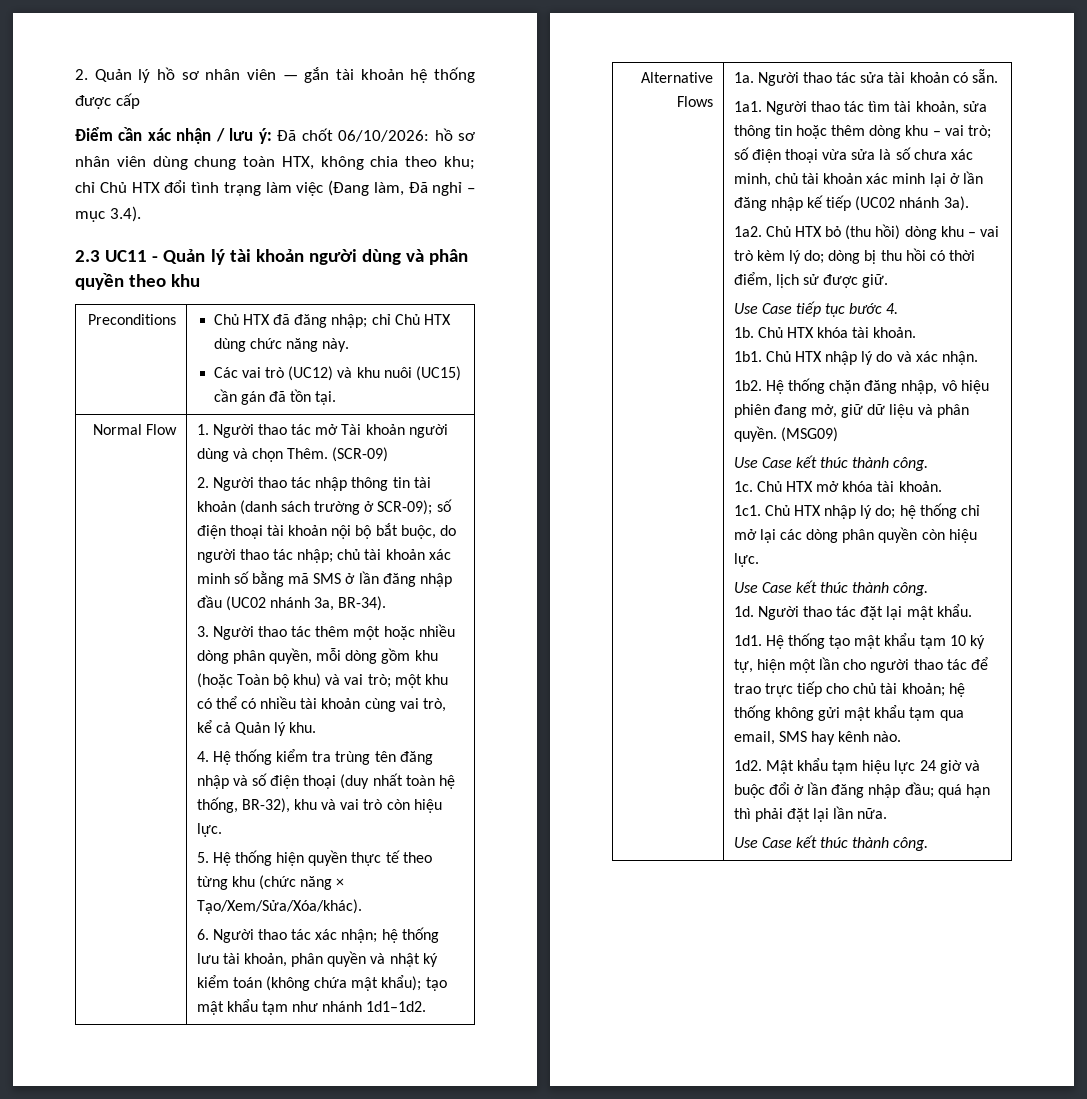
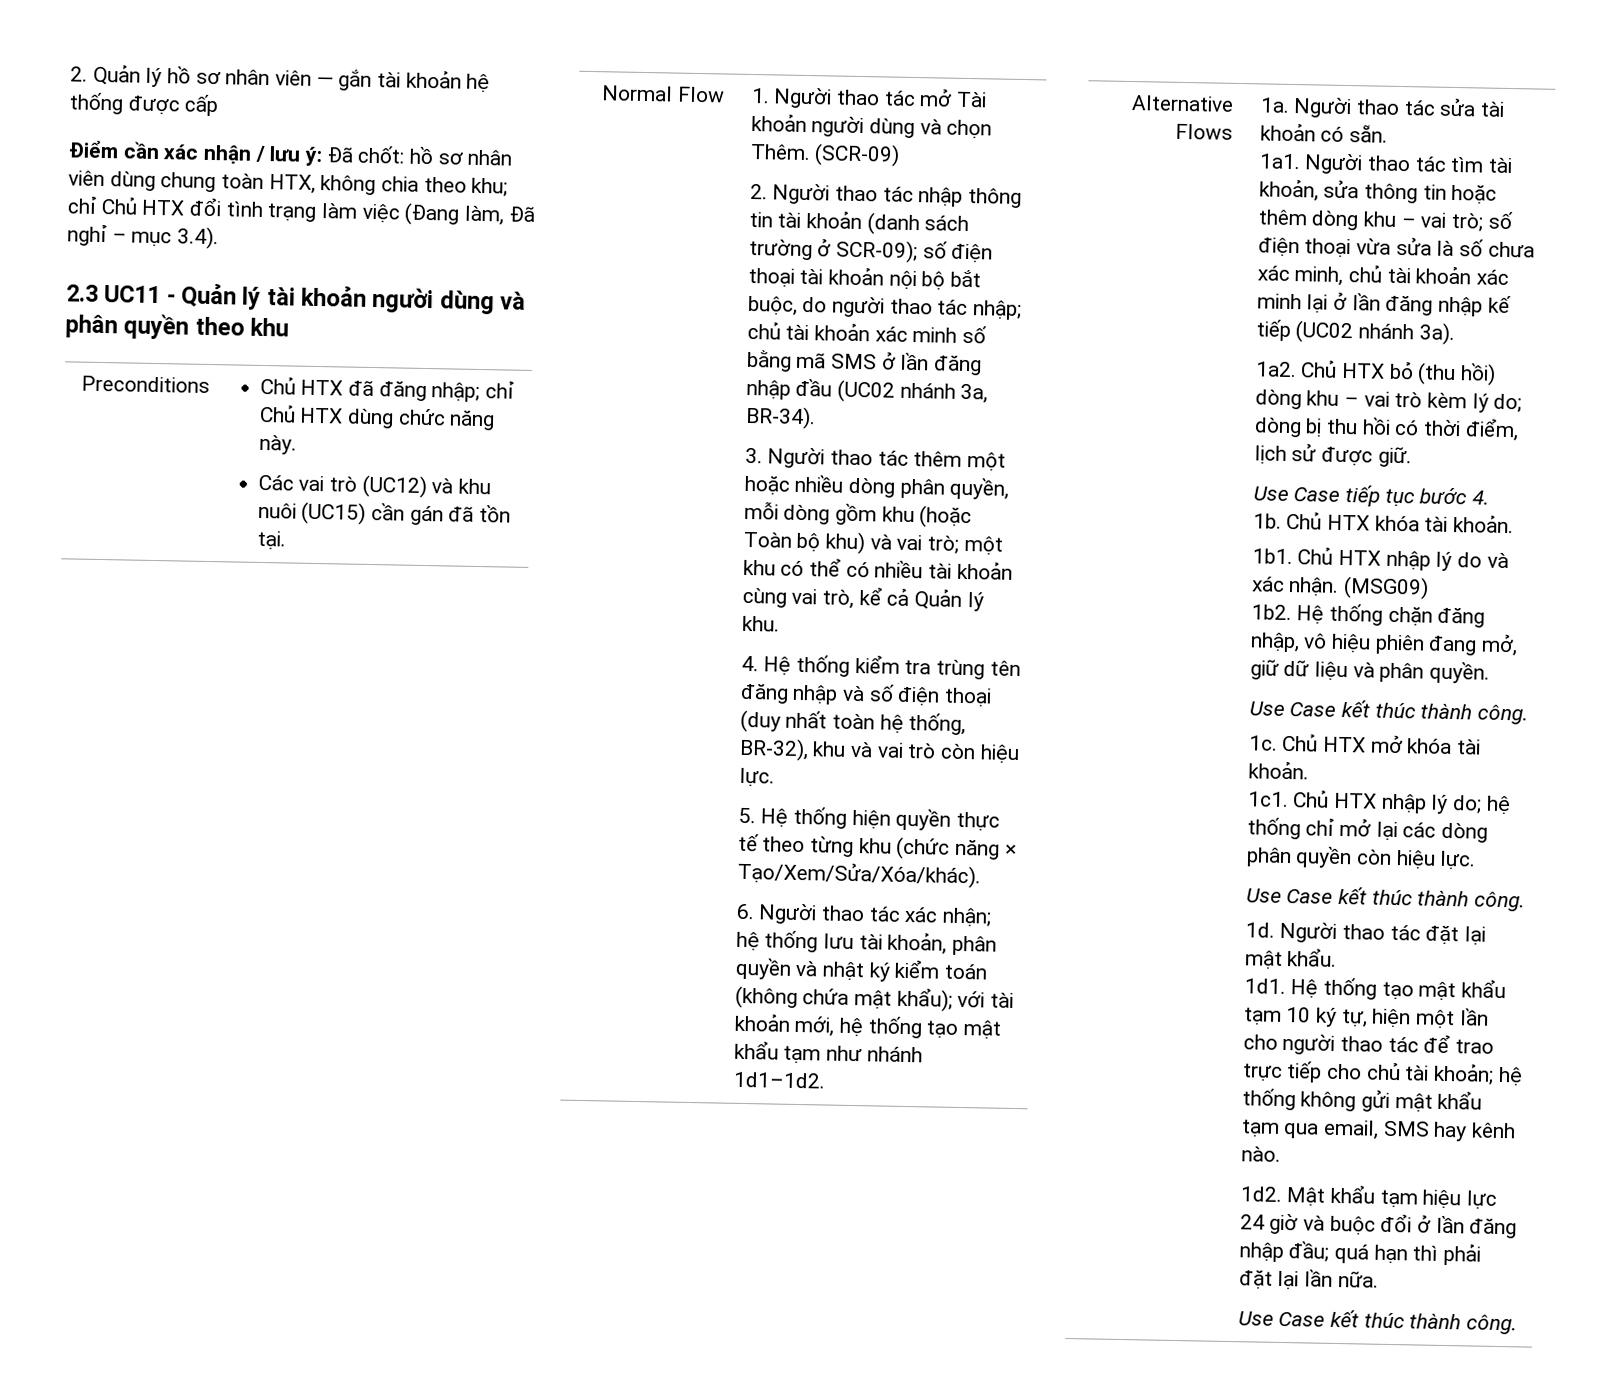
- Điểm cần xác nhận / lưu ý: Đã chốt 06/10/2026: hồ sơ nhân viên dùng chung toàn HTX, không chia theo khu; chỉ Chủ HTX đổi tình trạng làm việc (Đang làm, Đã nghỉ – mục 3.4).
+ Điểm cần xác nhận / lưu ý: Đã chốt: hồ sơ nhân viên dùng chung toàn HTX, không chia theo khu; chỉ Chủ HTX đổi tình trạng làm việc (Đang làm, Đã nghỉ – mục 3.4).
- 6. Người thao tác xác nhận; hệ thống lưu tài khoản, phân quyền và nhật ký kiểm toán (không chứa mật khẩu); tạo mật khẩu tạm như nhánh 1d1–1d2.
+ 6. Người thao tác xác nhận; hệ thống lưu tài khoản, phân quyền và nhật ký kiểm toán (không chứa mật khẩu); với tài khoản mới, hệ thống tạo mật khẩu tạm như nhánh 1d1–1d2.
+ (MSG09)
- (MSG09)

